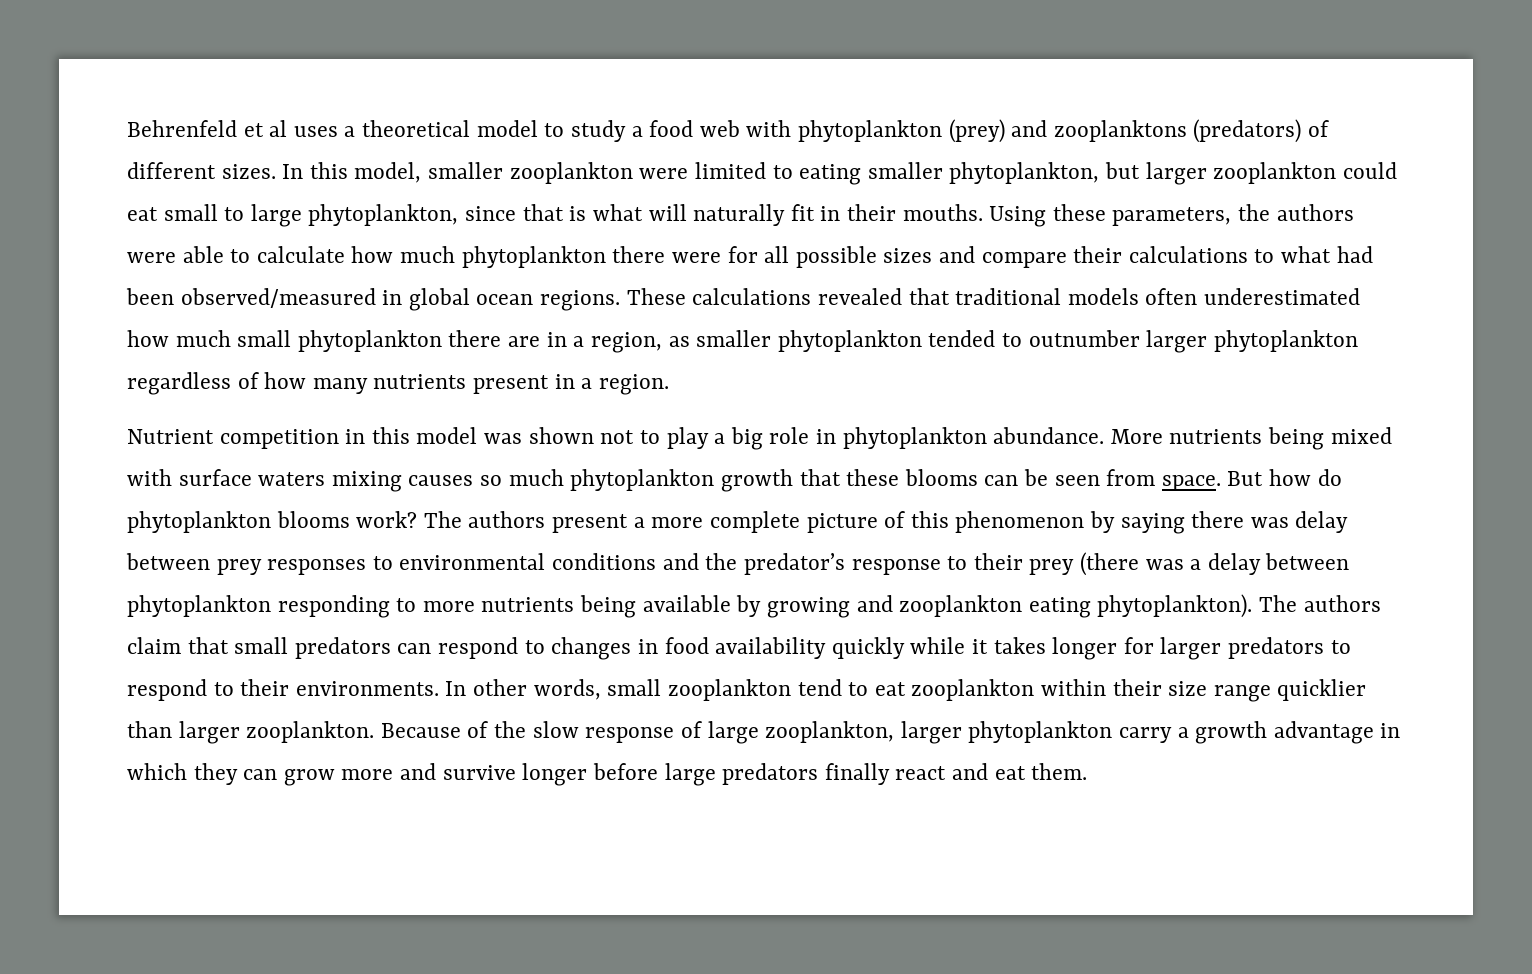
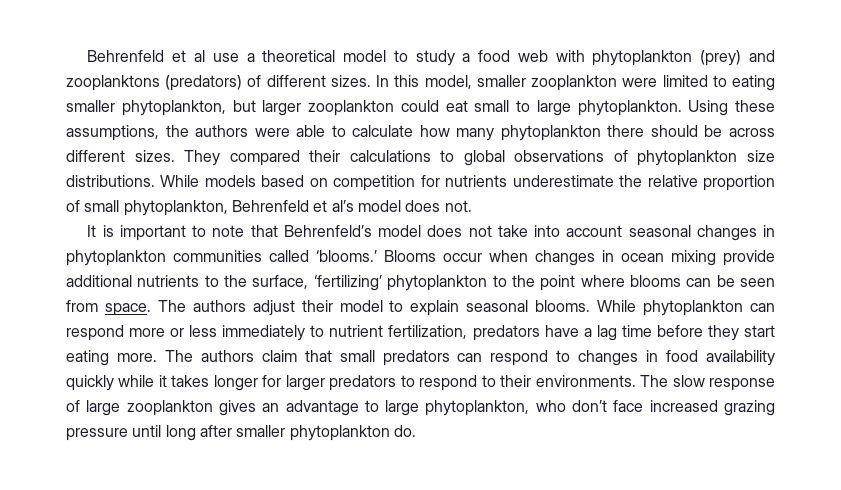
- Behrenfeld et al uses a theoretical model to study a food web with phytoplankton (prey) and zooplanktons (predators) of different sizes.
+ Behrenfeld et al use a theoretical model to study a food web with phytoplankton (prey) and zooplanktons (predators) of different sizes.
- In this model, smaller zooplankton were limited to eating smaller phytoplankton, but larger zooplankton could eat small to large phytoplankton, since that is what will naturally fit in their mouths.
+ In this model, smaller zooplankton were limited to eating smaller phytoplankton, but larger zooplankton could eat small to large phytoplankton.
- Using these parameters, the authors were able to calculate how much phytoplankton there were for all possible sizes and compare their calculations to what had been observed/measured in global ocean regions. These calculations revealed that traditional models often underestimated how much small phytoplankton there are in a region, as smaller phytoplankton tended to outnumber larger phytoplankton regardless of how many nutrients present in a region.
- Nutrient competition in this model was shown not to play a big role in phytoplankton abundance. More nutrients being mixed with surface waters mixing causes so much phytoplankton growth that these blooms can be seen from space.
+ Using these assumptions, the authors were able to calculate how many phytoplankton there should be across different sizes. They compared their calculations to global observations of phytoplankton size distributions. While models based on competition for nutrients underestimate the relative proportion of small phytoplankton, Behrenfeld et al’s model does not.
+ It is important to note that Behrenfeld’s model does not take into account seasonal changes in phytoplankton communities called ‘blooms.’ Blooms occur when changes in ocean mixing provide additional nutrients to the surface, ‘fertilizing’ phytoplankton to the point where blooms can be seen from space.
- But how do phytoplankton blooms work? The authors present a more complete picture of this phenomenon by saying there was delay between prey responses to environmental conditions and the predator’s response to their prey (there was a delay between phytoplankton responding to more nutrients being available by growing and zooplankton eating phytoplankton).
+ The authors adjust their model to explain seasonal blooms. While phytoplankton can respond more or less immediately to nutrient fertilization, predators have a lag time before they start eating more.
- In other words, small zooplankton tend to eat zooplankton within their size range quicklier than larger zooplankton. Because of the slow response of large zooplankton, larger phytoplankton carry a growth advantage in which they can grow more and survive longer before large predators finally react and eat them.
+ The slow response of large zooplankton gives an advantage to large phytoplankton, who don’t face increased grazing pressure until long after smaller phytoplankton do.

